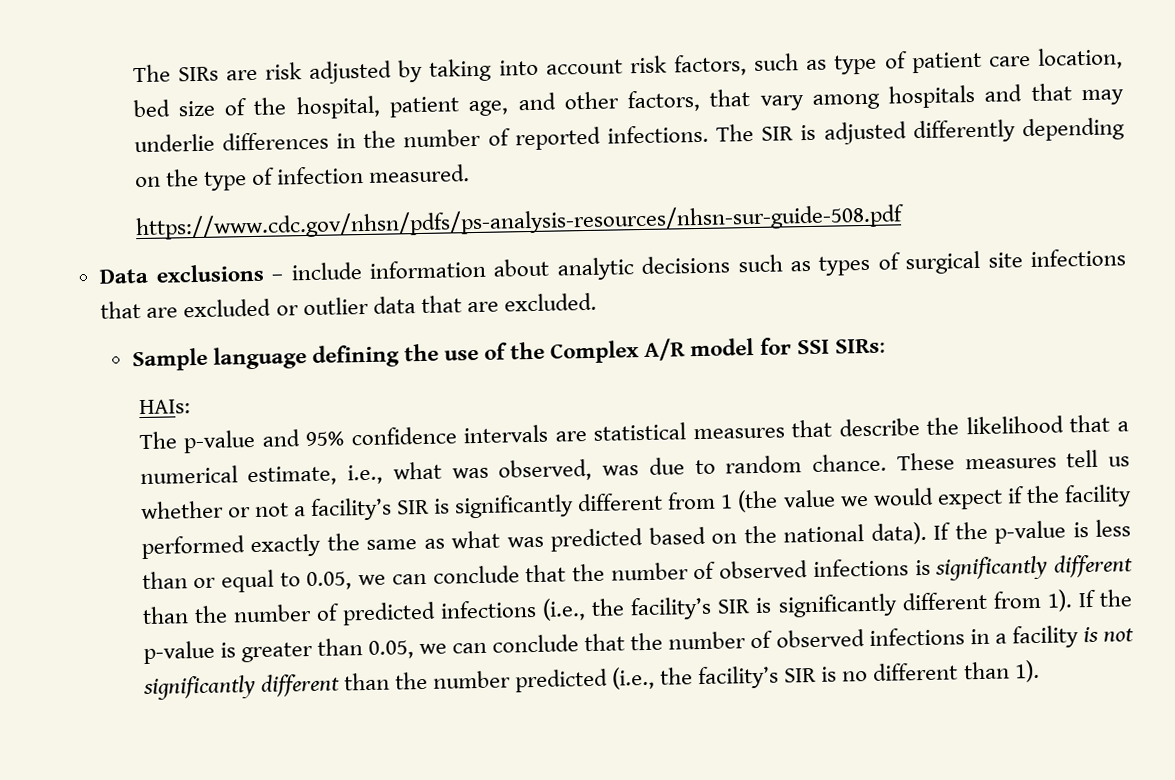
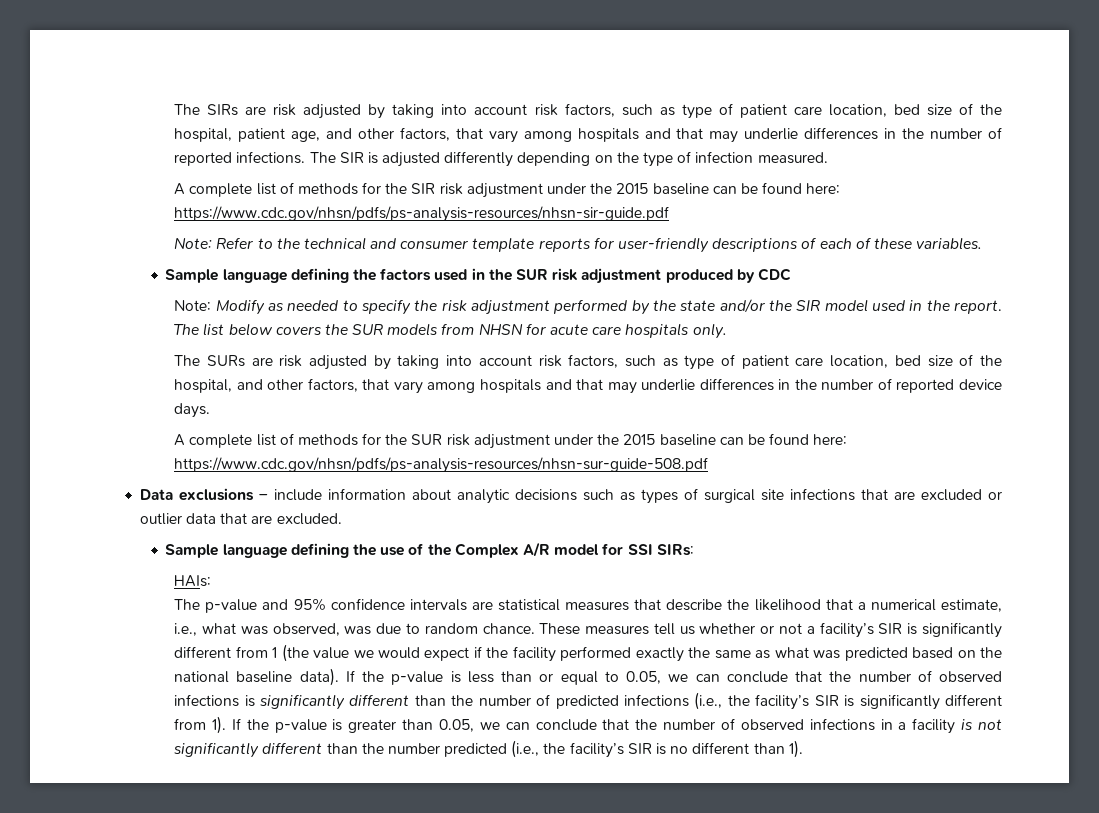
- https://www.cdc.gov/nhsn/pdfs/ps-analysis-resources/nhsn-sur-guide-508.pdf
+ A complete list of methods for the SIR risk adjustment under the 2015 baseline can be found here: https://www.cdc.gov/nhsn/pdfs/ps-analysis-resources/nhsn-sir-guide.pdf
+ Note: Refer to the technical and consumer template reports for user-friendly descriptions of each of these variables.
+ Sample language defining the factors used in the SUR risk adjustment produced by CDC
+ Note: Modify as needed to specify the risk adjustment performed by the state and/or the SIR model used in the report. The list below covers the SUR models from NHSN for acute care hospitals only.
+ The SURs are risk adjusted by taking into account risk factors, such as type of patient care location, bed size of the hospital, and other factors, that vary among hospitals and that may underlie differences in the number of reported device days.
+ A complete list of methods for the SUR risk adjustment under the 2015 baseline can be found here: https://www.cdc.gov/nhsn/pdfs/ps-analysis-resources/nhsn-sur-guide-508.pdf
- These measures tell us whether or not a facility’s SIR is significantly different from 1 (the value we would expect if the facility performed exactly the same as what was predicted based on the national data).
+ These measures tell us whether or not a facility’s SIR is significantly different from 1 (the value we would expect if the facility performed exactly the same as what was predicted based on the national baseline data).

